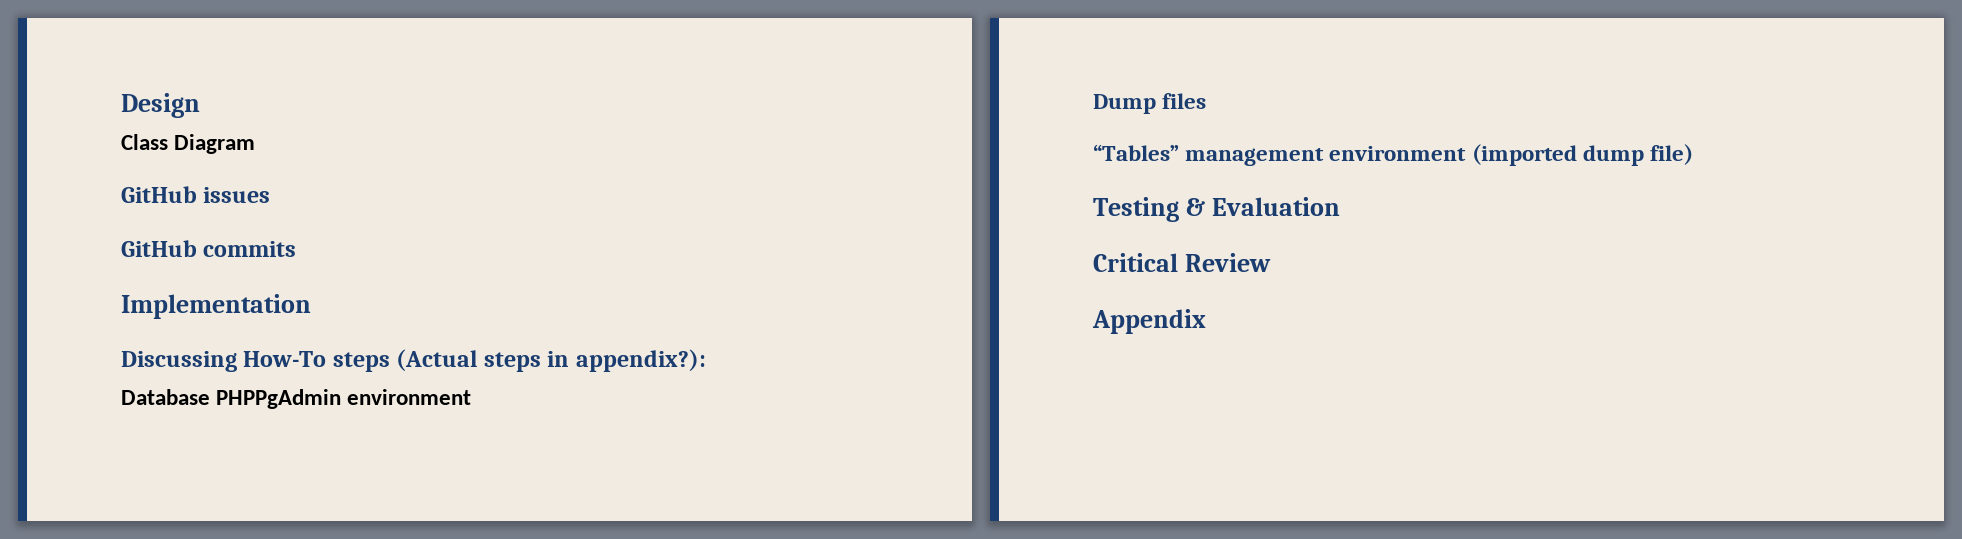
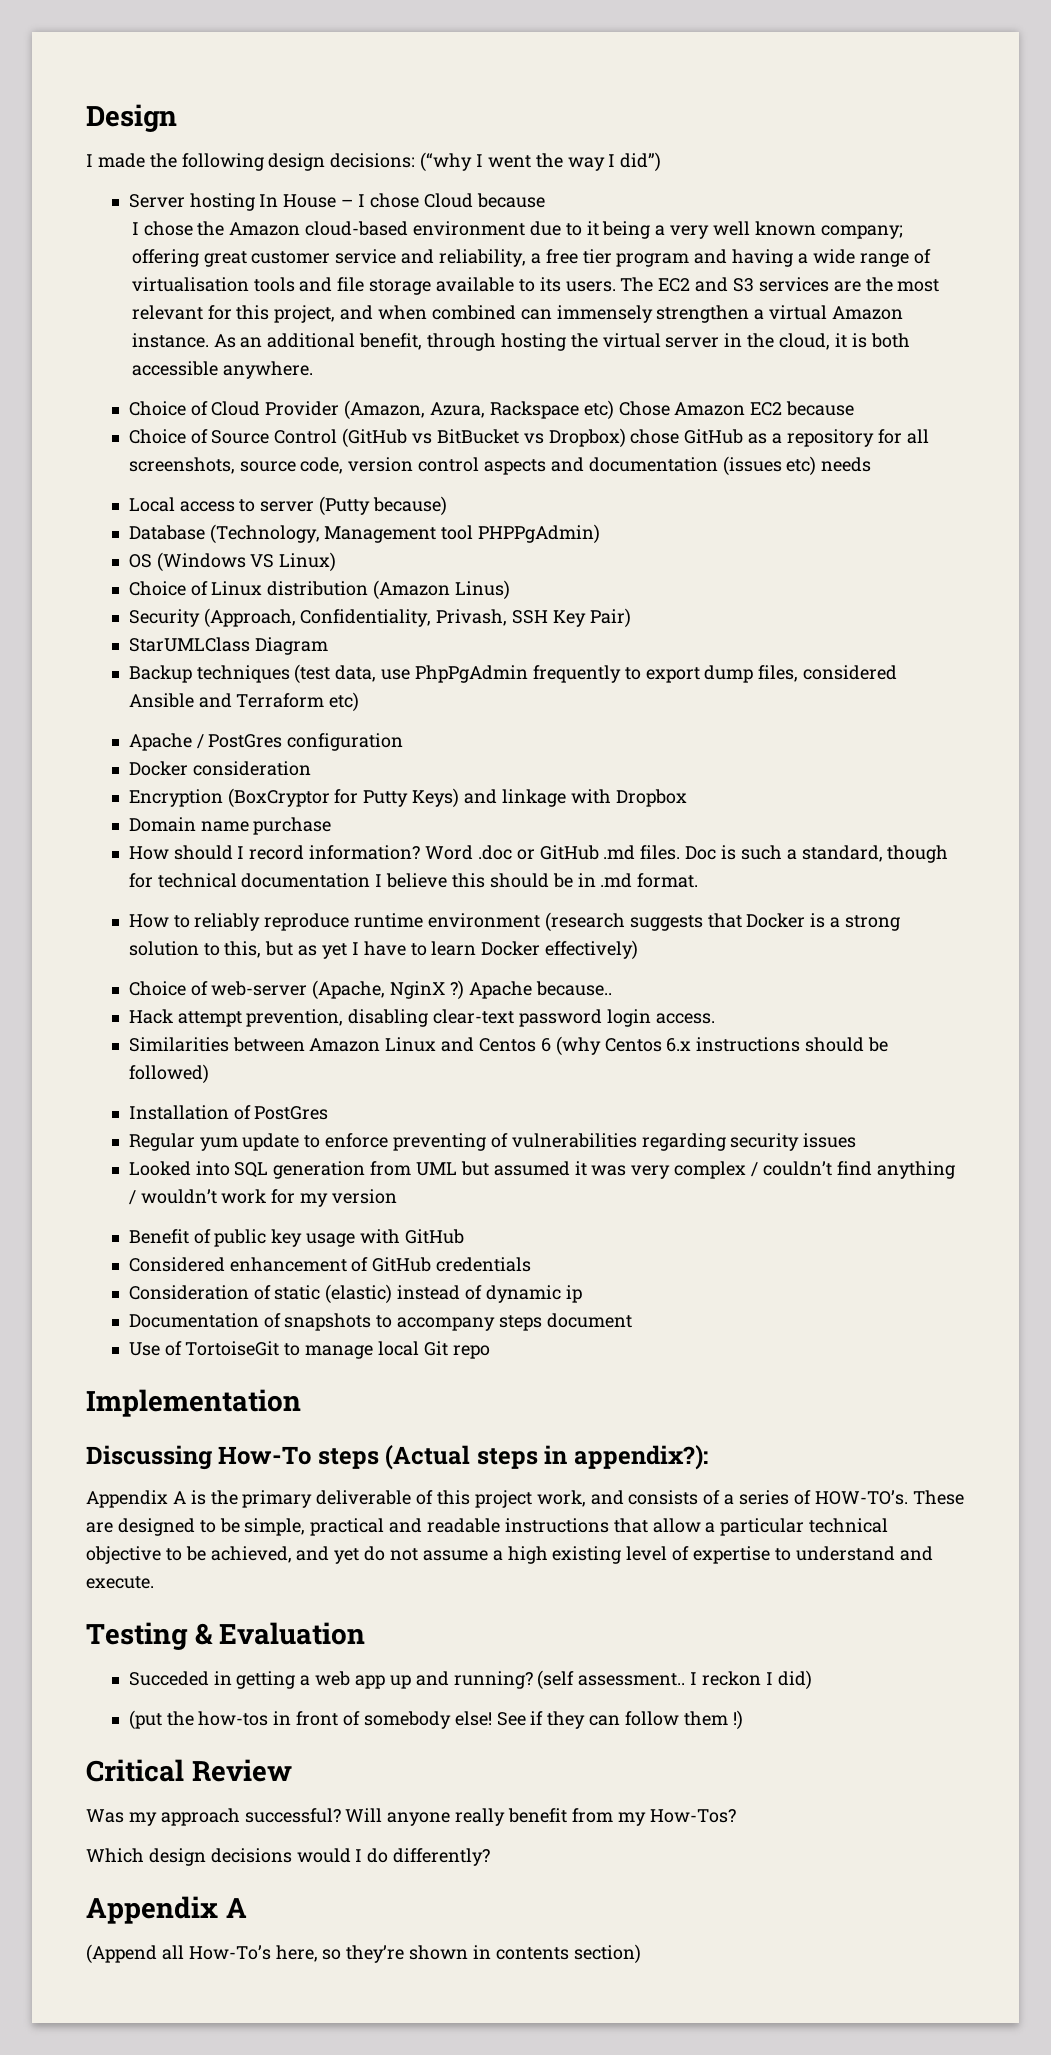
- Class Diagram
- GitHub issues
- GitHub commits
+ I made the following design decisions: (“why I went the way I did”)
+ Server hosting In House – I chose Cloud because
+ I chose the Amazon cloud-based environment due to it being a very well known company; offering great customer service and reliability, a free tier program and having a wide range of virtualisation tools and file storage available to its users. The EC2 and S3 services are the most relevant for this project, and when combined can immensely strengthen a virtual Amazon instance. As an additional benefit, through hosting the virtual server in the cloud, it is both accessible anywhere.
+ Choice of Cloud Provider (Amazon, Azura, Rackspace etc) Chose Amazon EC2 because
+ Choice of Source Control (GitHub vs BitBucket vs Dropbox) chose GitHub as a repository for all screenshots, source code, version control aspects and documentation (issues etc) needs
+ Local access to server (Putty because)
+ Database (Technology, Management tool PHPPgAdmin)
+ OS (Windows VS Linux)
+ Choice of Linux distribution (Amazon Linus)
+ Security (Approach, Confidentiality, Privash, SSH Key Pair)
+ StarUMLClass Diagram
+ Backup techniques (test data, use PhpPgAdmin frequently to export dump files, considered Ansible and Terraform etc)
+ Apache / PostGres configuration
+ Docker consideration
+ Encryption (BoxCryptor for Putty Keys) and linkage with Dropbox
+ Domain name purchase
+ How should I record information? Word .doc or GitHub .md files. Doc is such a standard, though for technical documentation I believe this should be in .md format.
+ How to reliably reproduce runtime environment (research suggests that Docker is a strong solution to this, but as yet I have to learn Docker effectively)
+ Choice of web-server (Apache, NginX ?) Apache because..
+ Hack attempt prevention, disabling clear-text password login access.
+ Similarities between Amazon Linux and Centos 6 (why Centos 6.x instructions should be followed)
+ Installation of PostGres
+ Regular yum update to enforce preventing of vulnerabilities regarding security issues
+ Looked into SQL generation from UML but assumed it was very complex / couldn’t find anything / wouldn’t work for my version
+ Benefit of public key usage with GitHub
+ Considered enhancement of GitHub credentials
+ Consideration of static (elastic) instead of dynamic ip
+ Documentation of snapshots to accompany steps document
+ Use of TortoiseGit to manage local Git repo
- Database PHPPgAdmin environment
- Dump files
- “Tables” management environment (imported dump file)
+ Appendix A is the primary deliverable of this project work, and consists of a series of HOW-TO’s. These are designed to be simple, practical and readable instructions that allow a particular technical objective to be achieved, and yet do not assume a high existing level of expertise to understand and execute.
  Testing & Evaluation
+ Succeded in getting a web app up and running? (self assessment.. I reckon I did)
+ (put the how-tos in front of somebody else! See if they can follow them !)
  Critical Review
- Appendix
+ Was my approach successful? Will anyone really benefit from my How-Tos?
+ Which design decisions would I do differently?
+ Appendix A
+ (Append all How-To’s here, so they’re shown in contents section)

